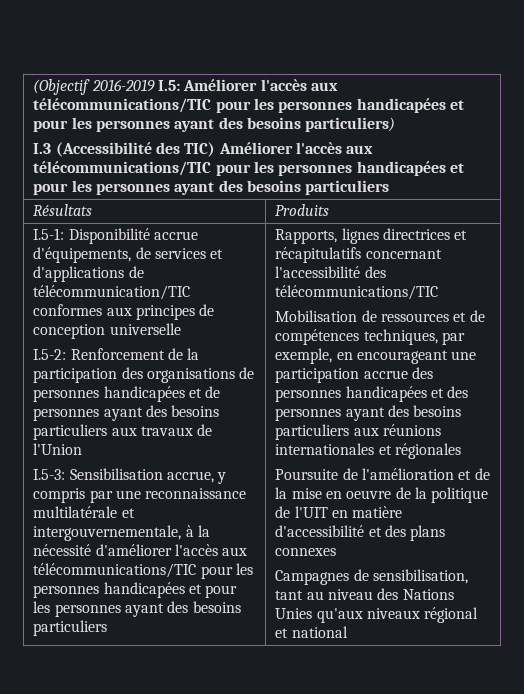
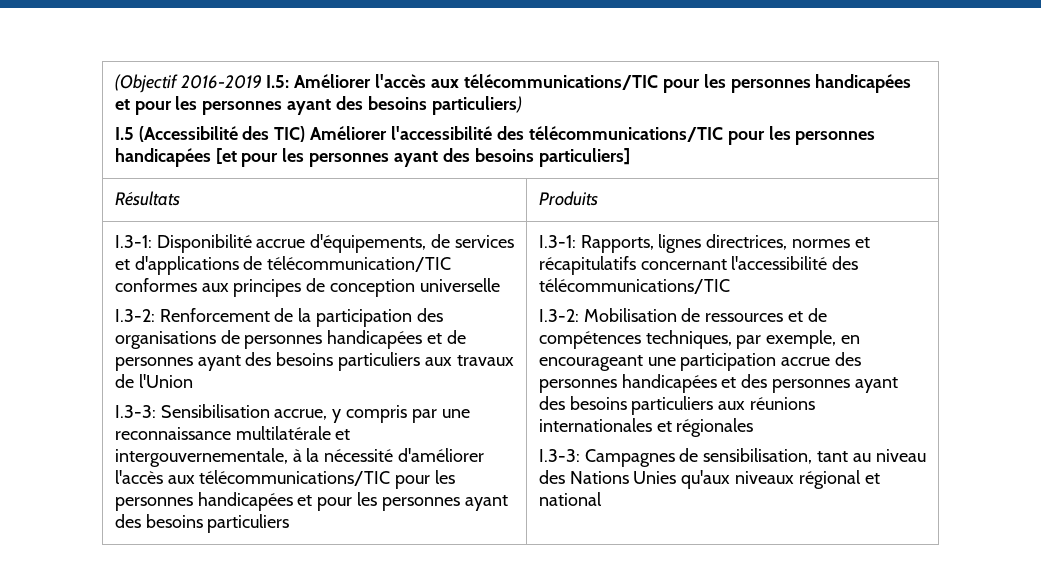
  (Objectif 2016-2019 I.5: Améliorer l'accès aux télécommunications/TIC pour les personnes handicapées et pour les personnes ayant des besoins particuliers)
- I.3 (Accessibilité des TIC) Améliorer l'accès aux télécommunications/TIC pour les personnes handicapées et pour les personnes ayant des besoins particuliers
+ I.5 (Accessibilité des TIC) Améliorer l'accessibilité des télécommunications/TIC pour les personnes handicapées [et pour les personnes ayant des besoins particuliers]
- I.5-1: Disponibilité accrue d'équipements, de services et d'applications de télécommunication/TIC conformes aux principes de conception universelle
+ I.3-1: Disponibilité accrue d'équipements, de services et d'applications de télécommunication/TIC conformes aux principes de conception universelle
- I.5-2: Renforcement de la participation des organisations de personnes handicapées et de personnes ayant des besoins particuliers aux travaux de l'Union
+ I.3-2: Renforcement de la participation des organisations de personnes handicapées et de personnes ayant des besoins particuliers aux travaux de l'Union
- I.5-3: Sensibilisation accrue, y compris par une reconnaissance multilatérale et intergouvernementale, à la nécessité d'améliorer l'accès aux télécommunications/TIC pour les personnes handicapées et pour les personnes ayant des besoins particuliers
+ I.3-3: Sensibilisation accrue, y compris par une reconnaissance multilatérale et intergouvernementale, à la nécessité d'améliorer l'accès aux télécommunications/TIC pour les personnes handicapées et pour les personnes ayant des besoins particuliers
- Rapports, lignes directrices et récapitulatifs concernant l'accessibilité des télécommunications/TIC
+ I.3-1: Rapports, lignes directrices, normes et récapitulatifs concernant l'accessibilité des télécommunications/TIC
- Mobilisation de ressources et de compétences techniques, par exemple, en encourageant une participation accrue des personnes handicapées et des personnes ayant des besoins particuliers aux réunions internationales et régionales
+ I.3-2: Mobilisation de ressources et de compétences techniques, par exemple, en encourageant une participation accrue des personnes handicapées et des personnes ayant des besoins particuliers aux réunions internationales et régionales
- Poursuite de l'amélioration et de la mise en oeuvre de la politique de l'UIT en matière d'accessibilité et des plans connexes
- Campagnes de sensibilisation, tant au niveau des Nations Unies qu'aux niveaux régional et national
+ I.3-3: Campagnes de sensibilisation, tant au niveau des Nations Unies qu'aux niveaux régional et national

